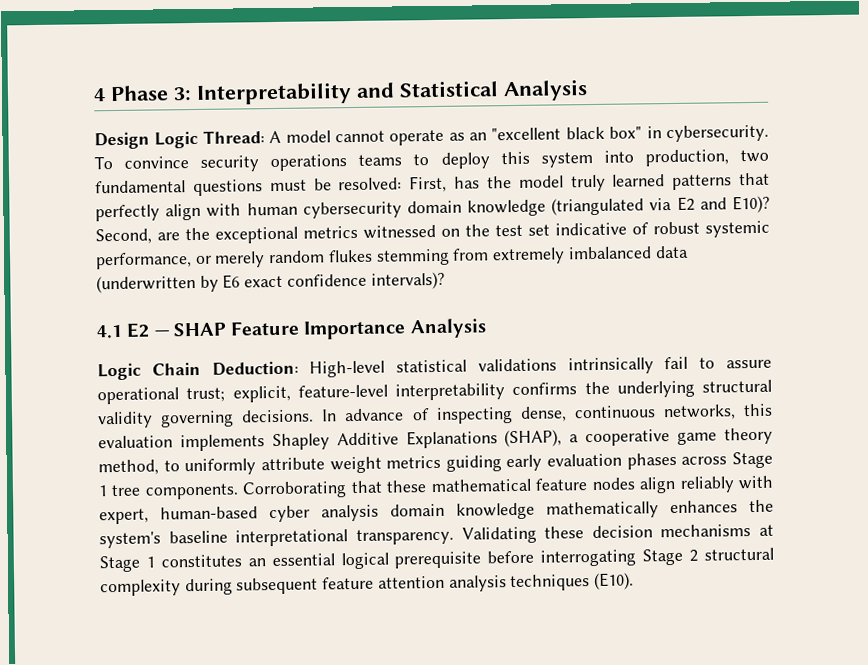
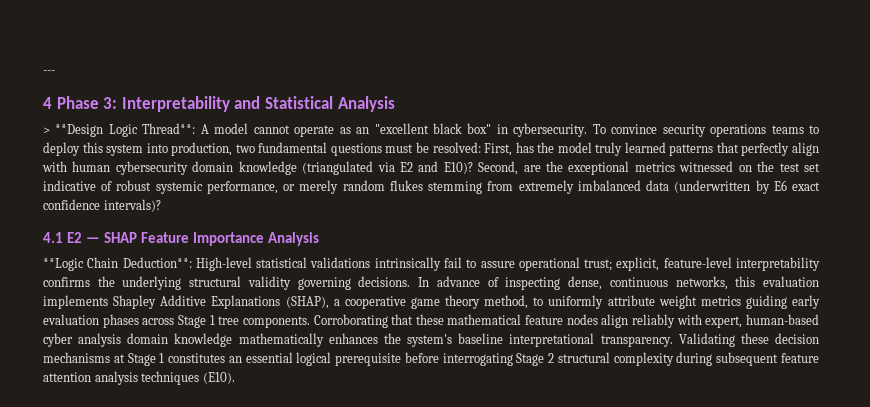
+ ---
- Design Logic Thread: A model cannot operate as an "excellent black box" in cybersecurity.
+ > **Design Logic Thread**: A model cannot operate as an "excellent black box" in cybersecurity.
- Logic Chain Deduction: High-level statistical validations intrinsically fail to assure operational trust; explicit, feature-level interpretability confirms the underlying structural validity governing decisions.
+ **Logic Chain Deduction**: High-level statistical validations intrinsically fail to assure operational trust; explicit, feature-level interpretability confirms the underlying structural validity governing decisions.

